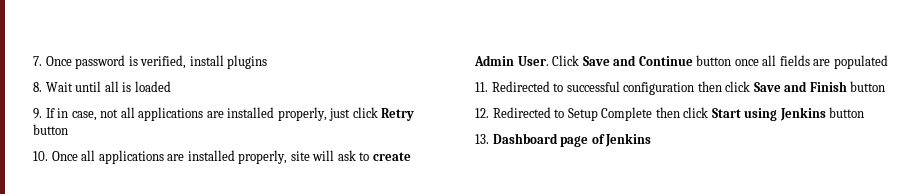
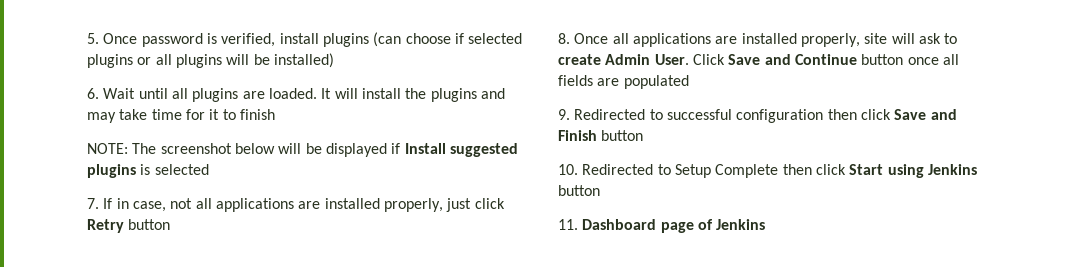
- 7. Once password is verified, install plugins
- 8. Wait until all is loaded
- 9. If in case, not all applications are installed properly, just click Retry button
+ 5. Once password is verified, install plugins (can choose if selected plugins or all plugins will be installed)
+ 6. Wait until all plugins are loaded. It will install the plugins and may take time for it to finish
+ NOTE: The screenshot below will be displayed if Install suggested plugins is selected
+ 7. If in case, not all applications are installed properly, just click Retry button
- 10. Once all applications are installed properly, site will ask to create Admin User.
+ 8. Once all applications are installed properly, site will ask to create Admin User.
- 11. Redirected to successful configuration then click Save and Finish button
+ 9. Redirected to successful configuration then click Save and Finish button
- 12. Redirected to Setup Complete then click Start using Jenkins button
+ 10. Redirected to Setup Complete then click Start using Jenkins button
- 13. Dashboard page of Jenkins
+ 11. Dashboard page of Jenkins

